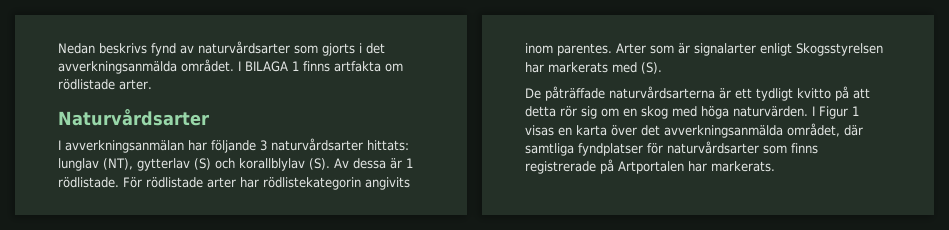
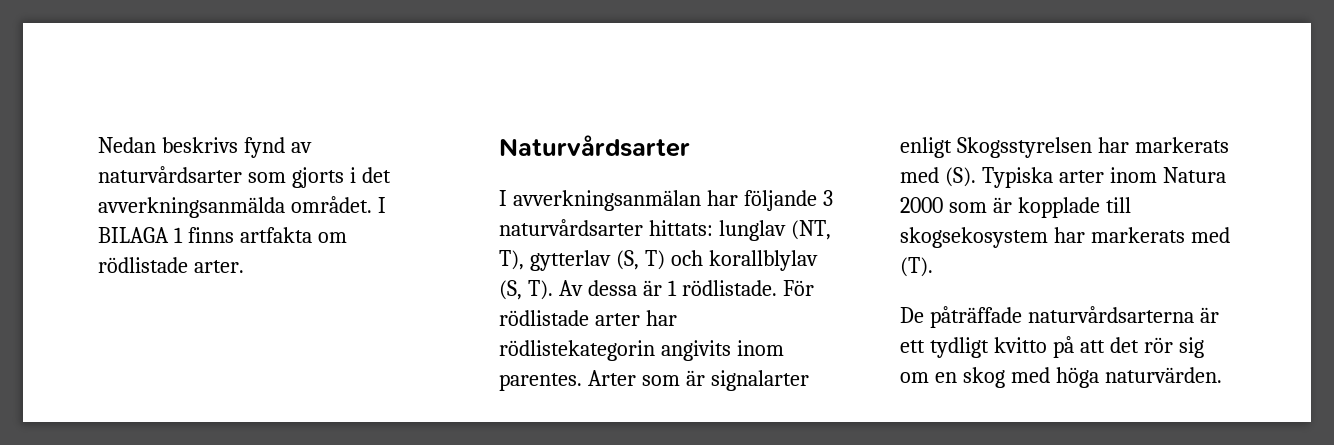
- I avverkningsanmälan har följande 3 naturvårdsarter hittats: lunglav (NT), gytterlav (S) och korallblylav (S). Av dessa är 1 rödlistade.
+ I avverkningsanmälan har följande 3 naturvårdsarter hittats: lunglav (NT, T), gytterlav (S, T) och korallblylav (S, T). Av dessa är 1 rödlistade.
- Arter som är signalarter enligt Skogsstyrelsen har markerats med (S).
+ Arter som är signalarter enligt Skogsstyrelsen har markerats med (S). Typiska arter inom Natura 2000 som är kopplade till skogsekosystem har markerats med (T).
- De påträffade naturvårdsarterna är ett tydligt kvitto på att detta rör sig om en skog med höga naturvärden. I Figur 1 visas en karta över det avverkningsanmälda området, där samtliga fyndplatser för naturvårdsarter som finns registrerade på Artportalen har markerats.
+ De påträffade naturvårdsarterna är ett tydligt kvitto på att det rör sig om en skog med höga naturvärden.

